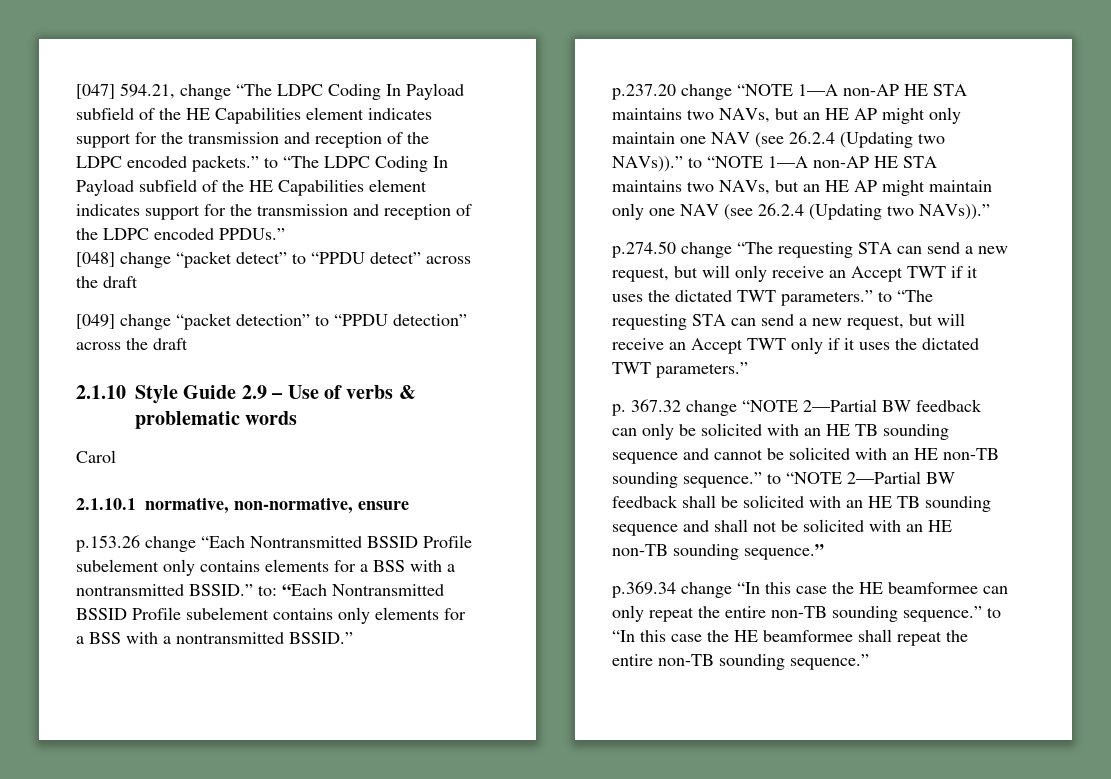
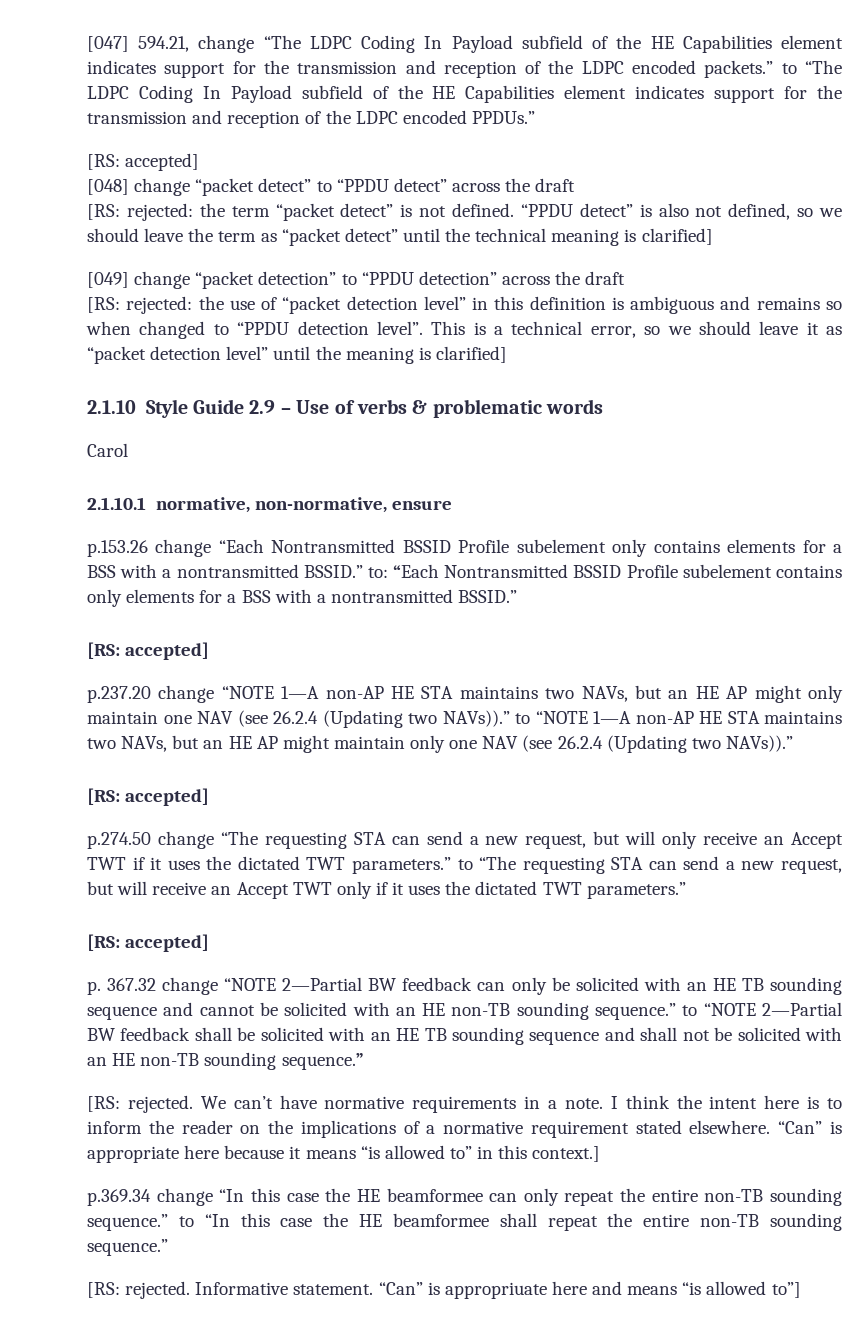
  [047] 594.21, change “The LDPC Coding In Payload subfield of the HE Capabilities element indicates support for the transmission and reception of the LDPC encoded packets.” to “The LDPC Coding In Payload subfield of the HE Capabilities element indicates support for the transmission and reception of the LDPC encoded PPDUs.”
+ [RS: accepted]
+ [RS: rejected: the term “packet detect” is not defined. “PPDU detect” is also not defined, so we should leave the term as “packet detect” until the technical meaning is clarified]
+ [RS: rejected: the use of “packet detection level” in this definition is ambiguous and remains so when changed to “PPDU detection level”. This is a technical error, so we should leave it as “packet detection level” until the meaning is clarified]
  p.153.26 change “Each Nontransmitted BSSID Profile subelement only contains elements for a BSS with a nontransmitted BSSID.” to: “Each Nontransmitted BSSID Profile subelement contains only elements for a BSS with a nontransmitted BSSID.”
+ [RS: accepted]
  p.237.20 change “NOTE 1—A non-AP HE STA maintains two NAVs, but an HE AP might only maintain one NAV (see 26.2.4 (Updating two NAVs)).” to “NOTE 1—A non-AP HE STA maintains two NAVs, but an HE AP might maintain only one NAV (see 26.2.4 (Updating two NAVs)).”
+ [RS: accepted]
  p.274.50 change “The requesting STA can send a new request, but will only receive an Accept TWT if it uses the dictated TWT parameters.” to “The requesting STA can send a new request, but will receive an Accept TWT only if it uses the dictated TWT parameters.”
+ [RS: accepted]
+ [RS: rejected. We can’t have normative requirements in a note. I think the intent here is to inform the reader on the implications of a normative requirement stated elsewhere. “Can” is appropriate here because it means “is allowed to” in this context.]
+ [RS: rejected. Informative statement. “Can” is appropriuate here and means “is allowed to”]

